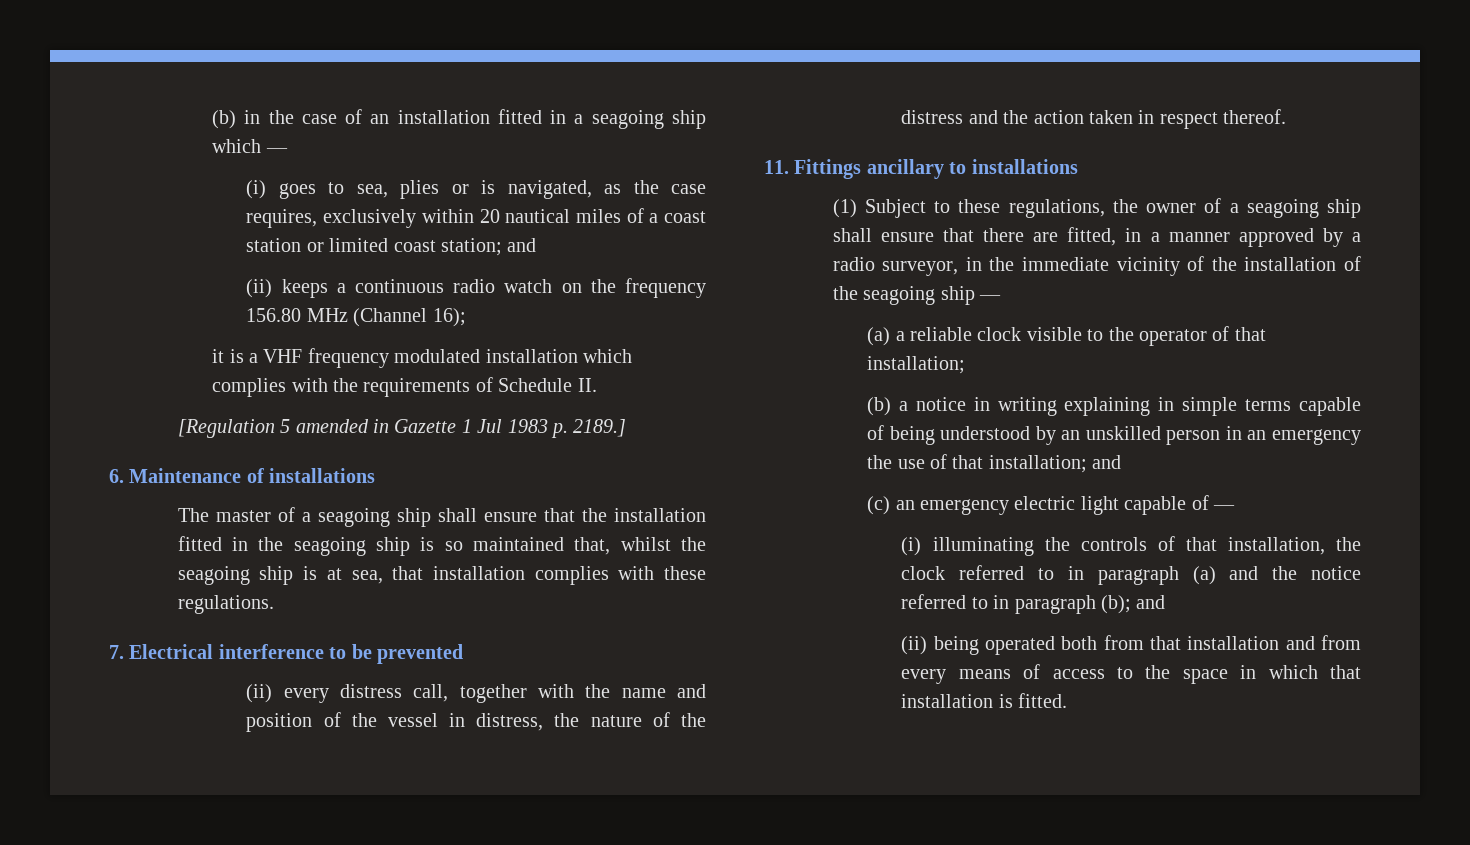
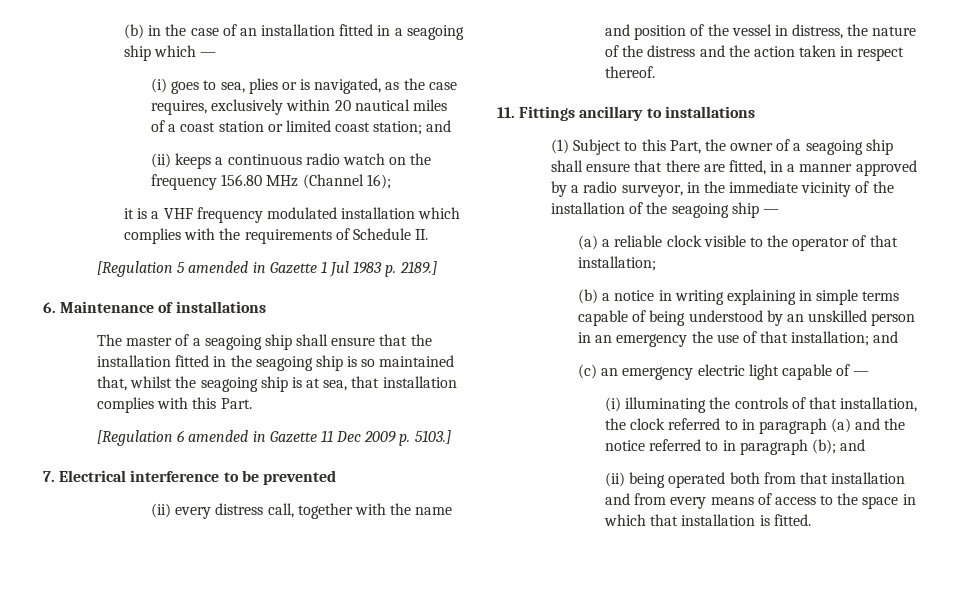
- The master of a seagoing ship shall ensure that the installation fitted in the seagoing ship is so maintained that, whilst the seagoing ship is at sea, that installation complies with these regulations.
+ The master of a seagoing ship shall ensure that the installation fitted in the seagoing ship is so maintained that, whilst the seagoing ship is at sea, that installation complies with this Part.
+ [Regulation 6 amended in Gazette 11 Dec 2009 p. 5103.]
- (1) Subject to these regulations, the owner of a seagoing ship shall ensure that there are fitted, in a manner approved by a radio surveyor, in the immediate vicinity of the installation of the seagoing ship —
+ (1) Subject to this Part, the owner of a seagoing ship shall ensure that there are fitted, in a manner approved by a radio surveyor, in the immediate vicinity of the installation of the seagoing ship —

